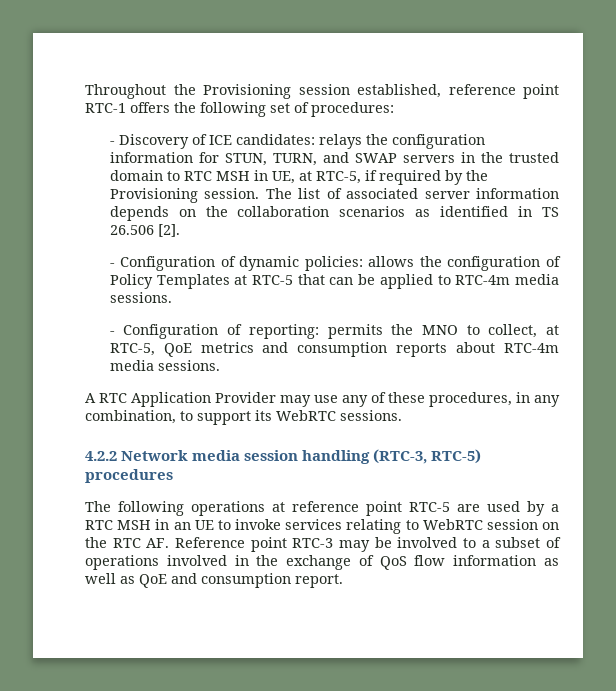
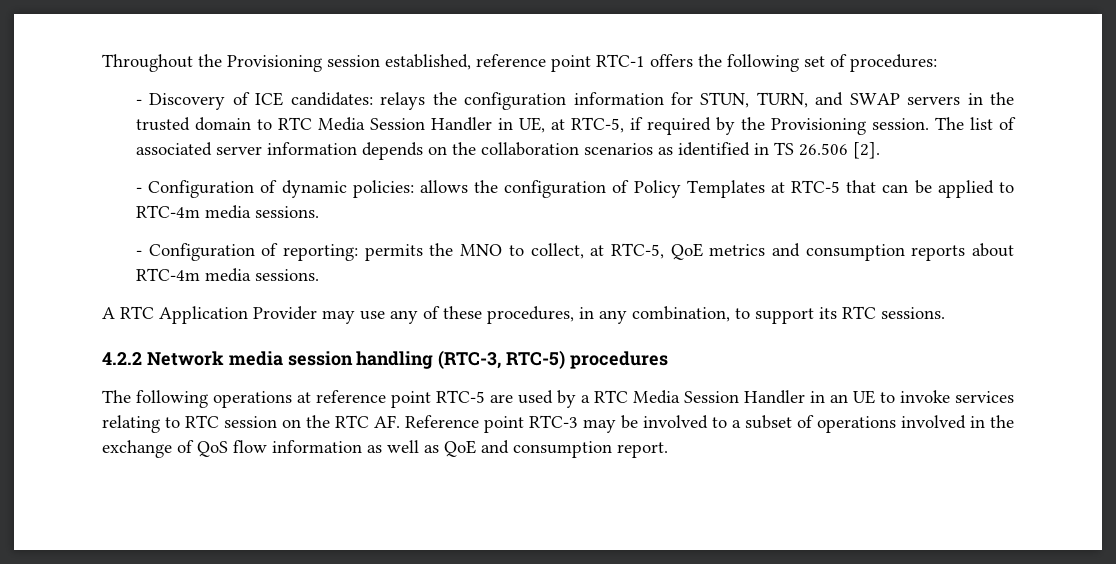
- - Discovery of ICE candidates: relays the configuration information for STUN, TURN, and SWAP servers in the trusted domain to RTC MSH in UE, at RTC-5, if required by the Provisioning session.
+ - Discovery of ICE candidates: relays the configuration information for STUN, TURN, and SWAP servers in the trusted domain to RTC Media Session Handler in UE, at RTC-5, if required by the Provisioning session.
- A RTC Application Provider may use any of these procedures, in any combination, to support its WebRTC sessions.
+ A RTC Application Provider may use any of these procedures, in any combination, to support its RTC sessions.
- The following operations at reference point RTC-5 are used by a RTC MSH in an UE to invoke services relating to WebRTC session on the RTC AF. Reference point RTC-3 may be involved to a subset of operations involved in the exchange of QoS flow information as well as QoE and consumption report.
+ The following operations at reference point RTC-5 are used by a RTC Media Session Handler in an UE to invoke services relating to RTC session on the RTC AF. Reference point RTC-3 may be involved to a subset of operations involved in the exchange of QoS flow information as well as QoE and consumption report.

